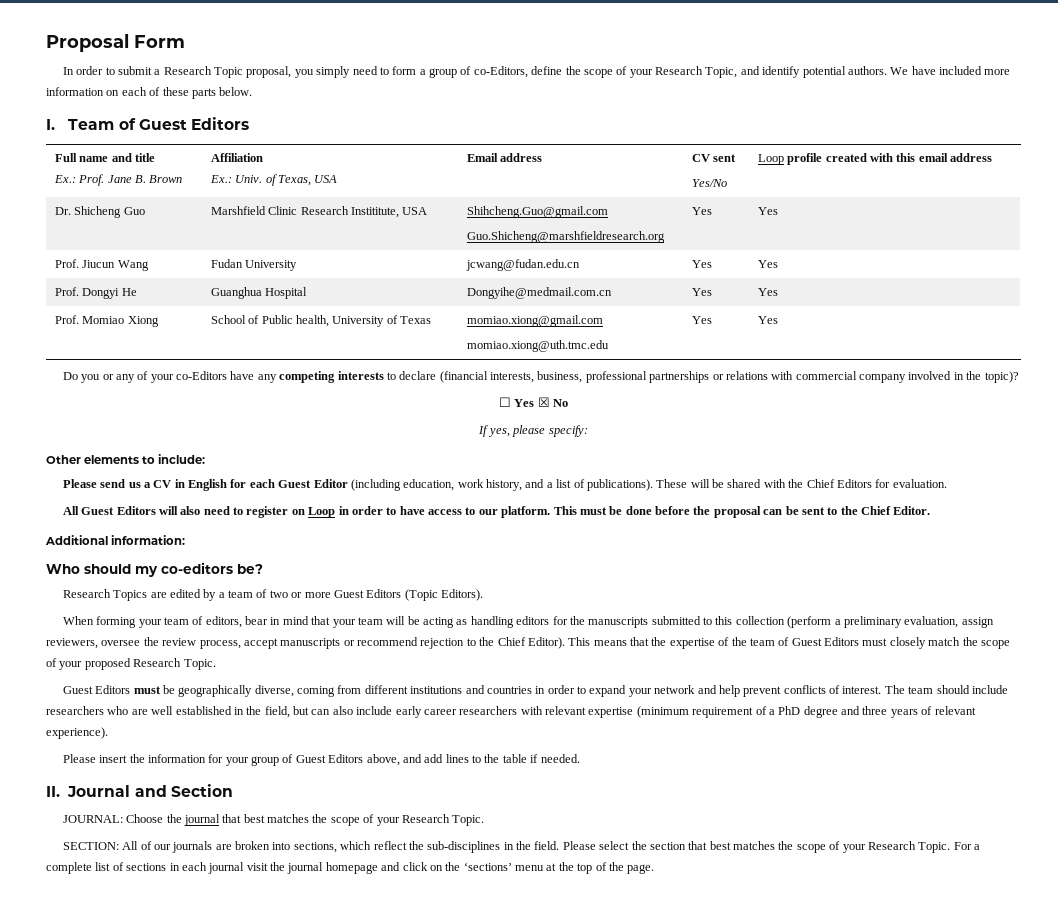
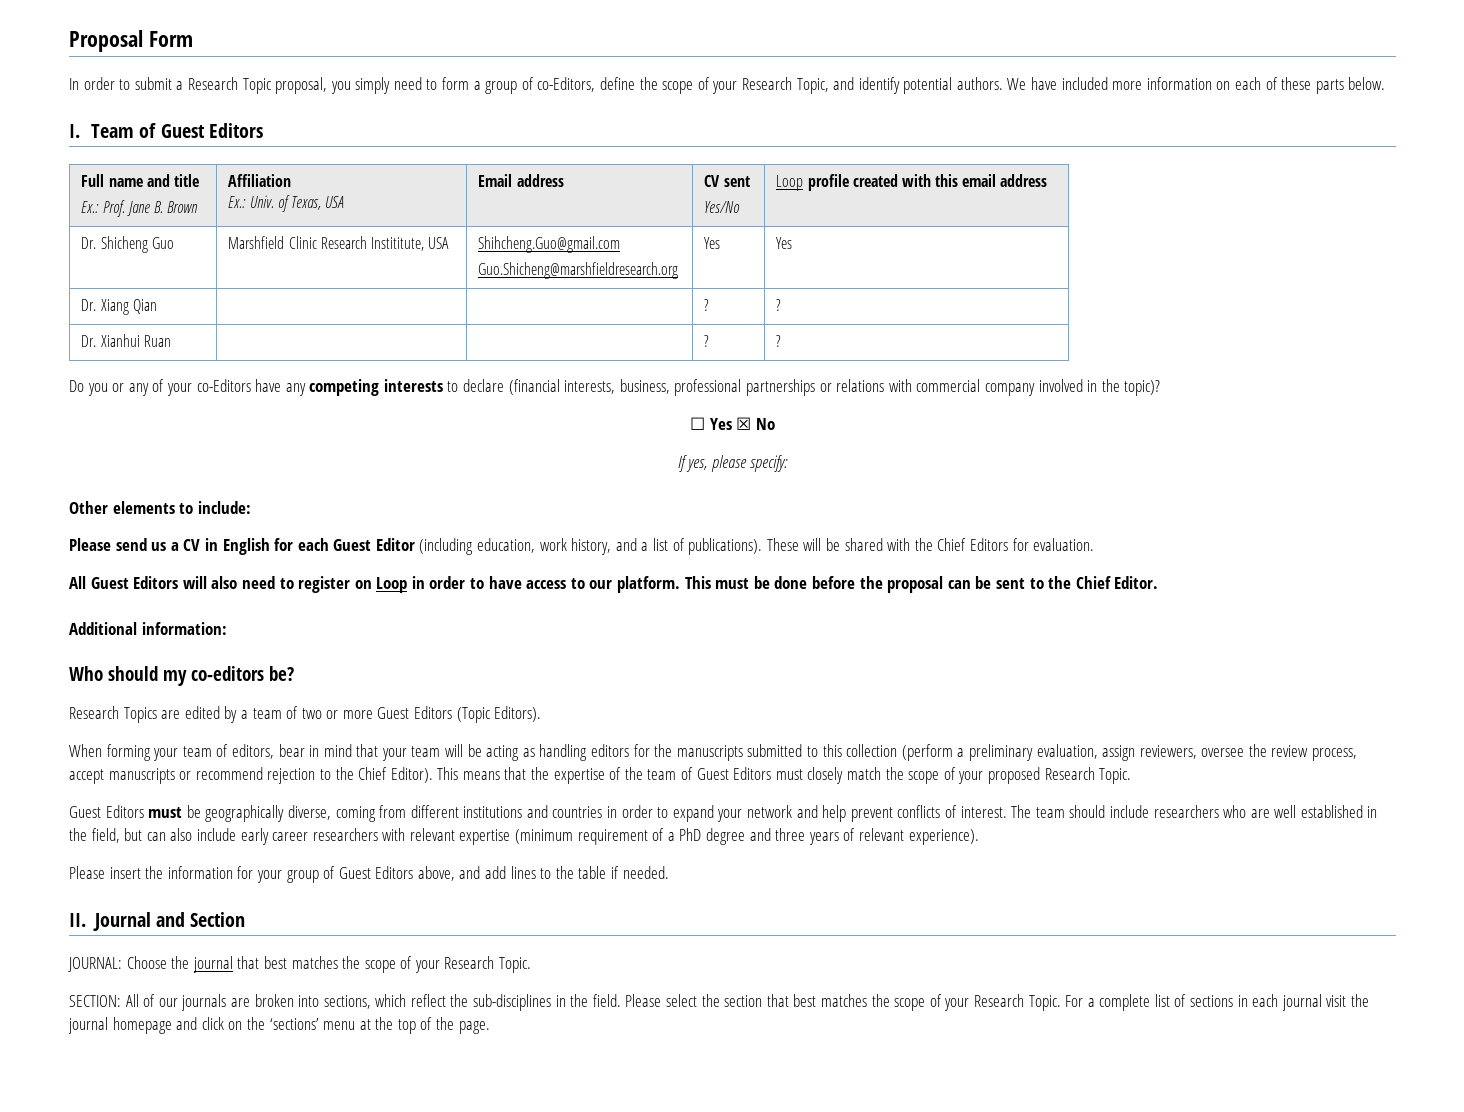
- Prof. Jiucun Wang | Fudan University | jcwang@fudan.edu.cn | Yes | Yes
- Prof. Dongyi He | Guanghua Hospital | Dongyihe@medmail.com.cn | Yes | Yes
- Prof. Momiao Xiong | School of Public health, University of Texas | momiao.xiong@gmail.com
- momiao.xiong@uth.tmc.edu | Yes | Yes
+ Dr. Xiang Qian | | | ? | ?
+ Dr. Xianhui Ruan | | | ? | ?

